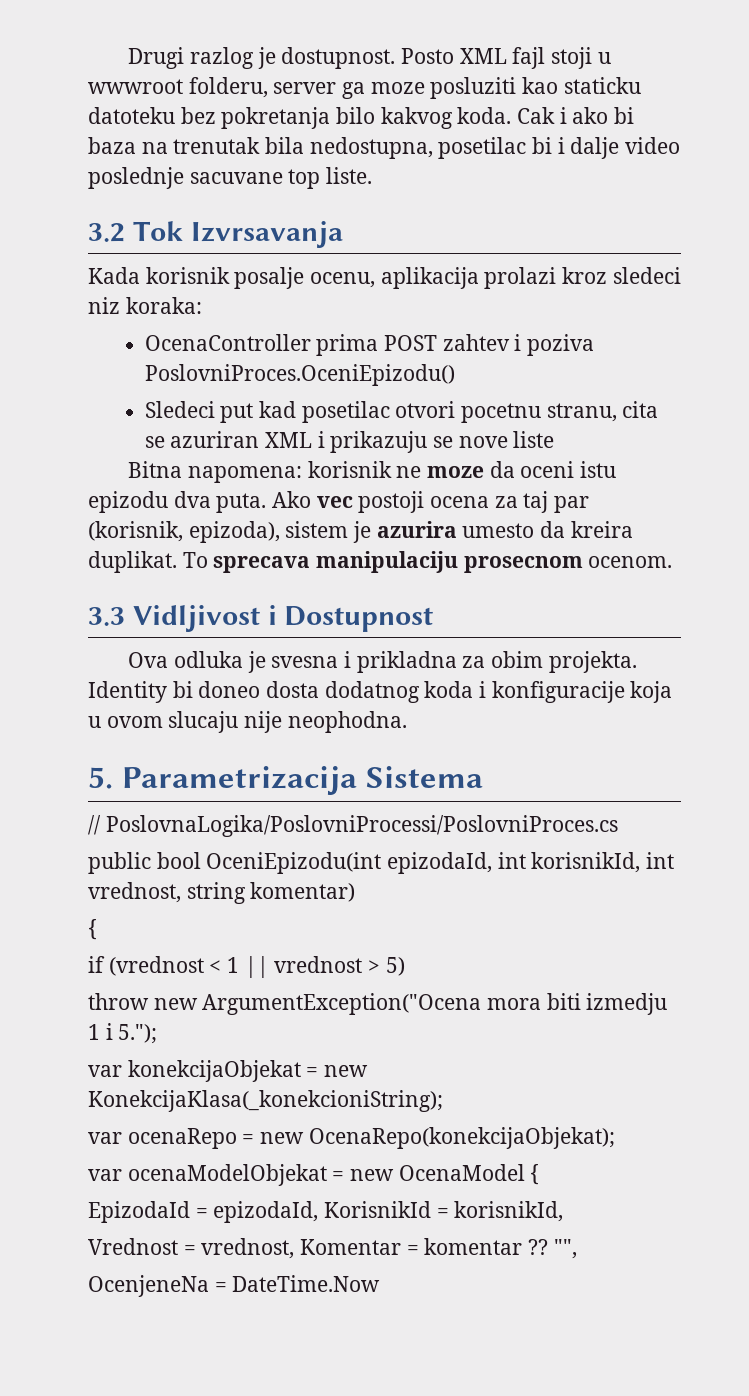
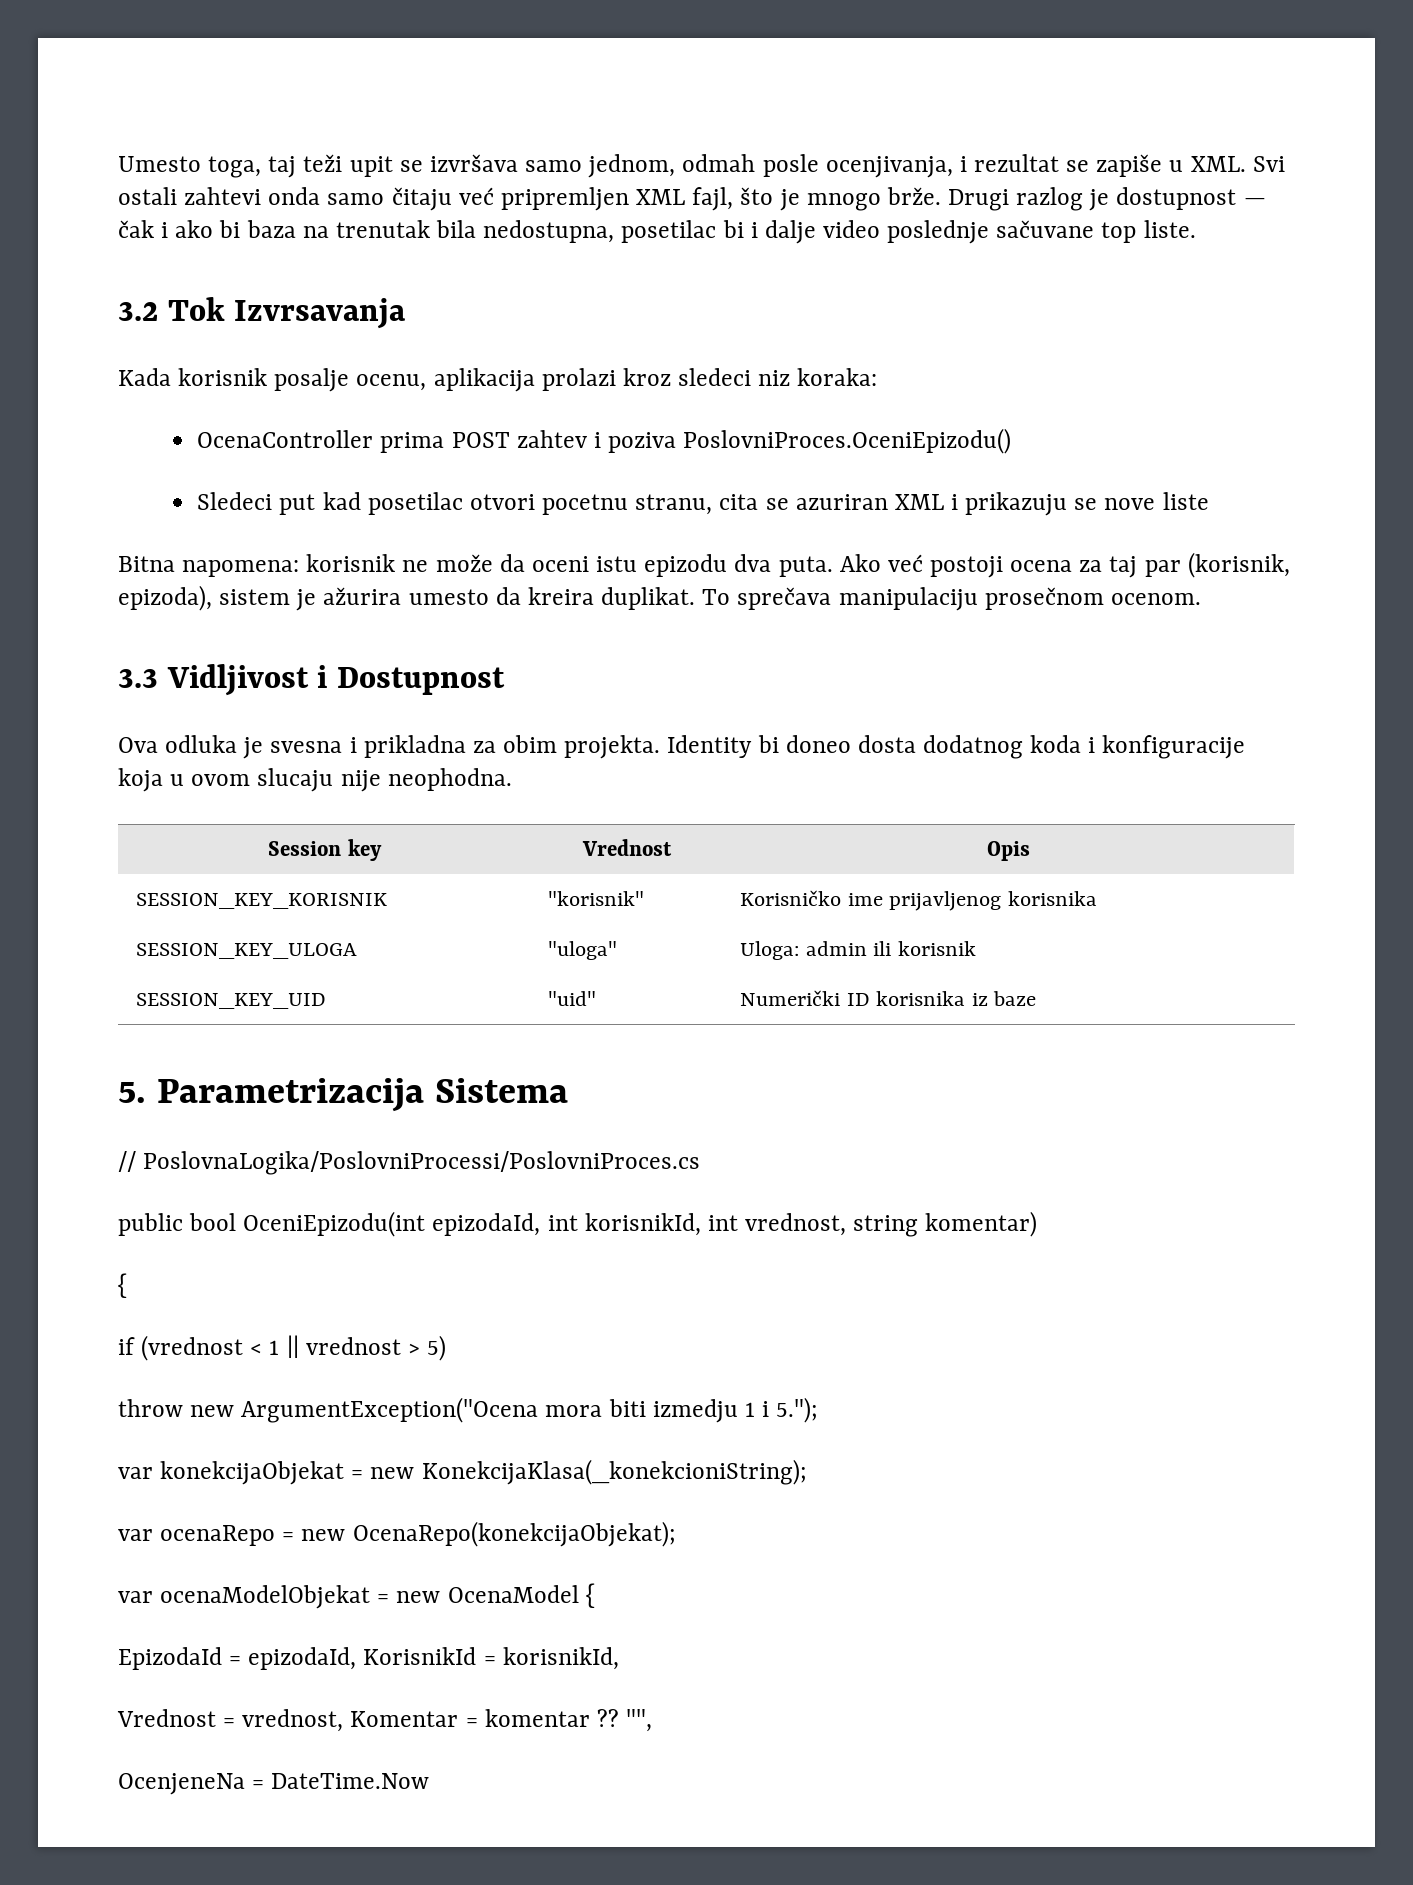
- Drugi razlog je dostupnost. Posto XML fajl stoji u wwwroot folderu, server ga moze posluziti kao staticku datoteku bez pokretanja bilo kakvog koda. Cak i ako bi baza na trenutak bila nedostupna, posetilac bi i dalje video poslednje sacuvane top liste.
+ Umesto toga, taj teži upit se izvršava samo jednom, odmah posle ocenjivanja, i rezultat se zapiše u XML. Svi ostali zahtevi onda samo čitaju već pripremljen XML fajl, što je mnogo brže. Drugi razlog je dostupnost — čak i ako bi baza na trenutak bila nedostupna, posetilac bi i dalje video poslednje sačuvane top liste.
- Bitna napomena: korisnik ne moze da oceni istu epizodu dva puta.
+ Bitna napomena: korisnik ne može da oceni istu epizodu dva puta.
- Ako vec postoji ocena za taj par (korisnik, epizoda), sistem je azurira umesto da kreira duplikat.
+ Ako već postoji ocena za taj par (korisnik, epizoda), sistem je ažurira umesto da kreira duplikat.
- To sprecava manipulaciju prosecnom ocenom.
+ To sprečava manipulaciju prosečnom ocenom.
+ Session key | Vrednost | Opis
+ SESSION_KEY_KORISNIK | "korisnik" | Korisničko ime prijavljenog korisnika
+ SESSION_KEY_ULOGA | "uloga" | Uloga: admin ili korisnik
+ SESSION_KEY_UID | "uid" | Numerički ID korisnika iz baze

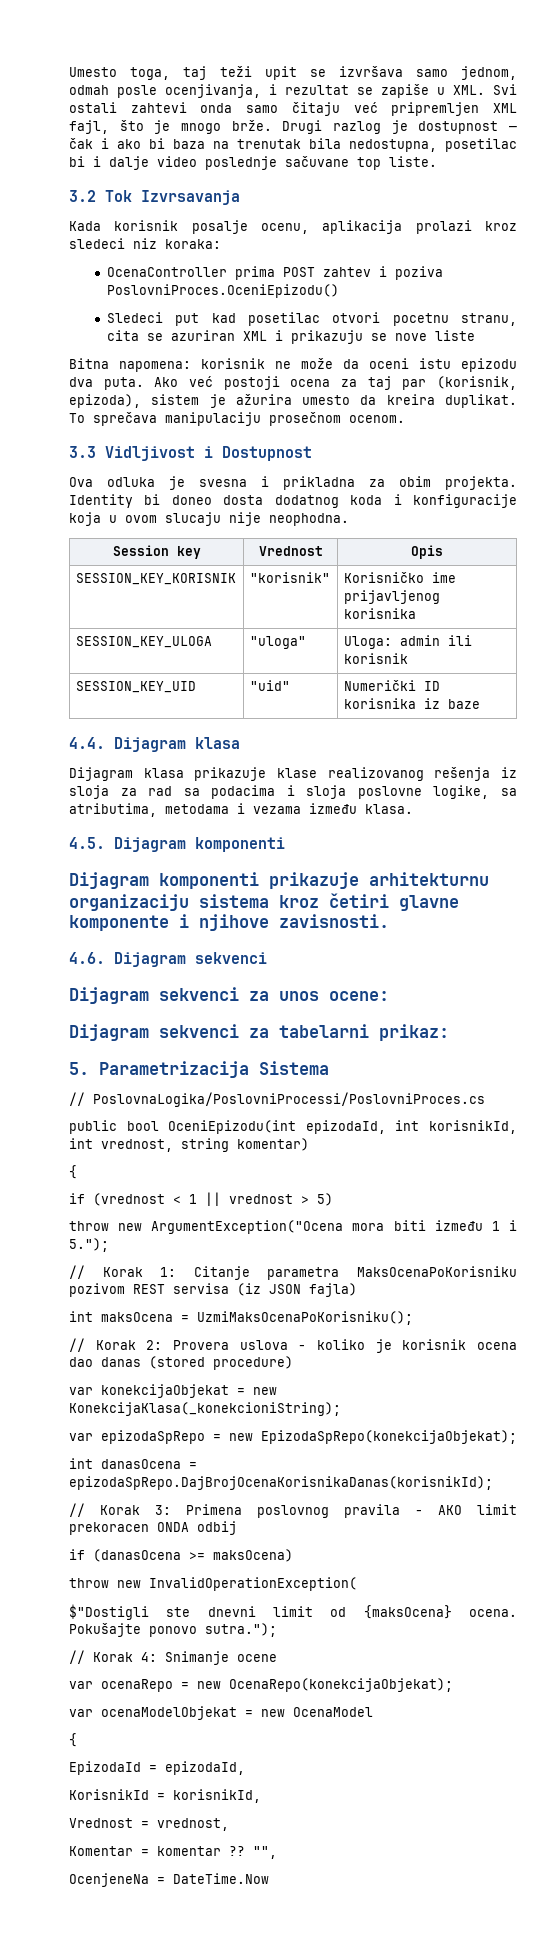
+ 4.4. Dijagram klasa
+ Dijagram klasa prikazuje klase realizovanog rešenja iz sloja za rad sa podacima i sloja poslovne logike, sa atributima, metodama i vezama između klasa.
+ 4.5. Dijagram komponenti
+ Dijagram komponenti prikazuje arhitekturnu organizaciju sistema kroz četiri glavne komponente i njihove zavisnosti.
+ 4.6. Dijagram sekvenci
+ Dijagram sekvenci za unos ocene:
+ Dijagram sekvenci za tabelarni prikaz:
- throw new ArgumentException("Ocena mora biti izmedju 1 i 5.");
+ throw new ArgumentException("Ocena mora biti između 1 i 5.");
+ // Korak 1: Citanje parametra MaksOcenaPoKorisniku pozivom REST servisa (iz JSON fajla)
+ int maksOcena = UzmiMaksOcenaPoKorisniku();
+ // Korak 2: Provera uslova - koliko je korisnik ocena dao danas (stored procedure)
+ var epizodaSpRepo = new EpizodaSpRepo(konekcijaObjekat);
+ int danasOcena = epizodaSpRepo.DajBrojOcenaKorisnikaDanas(korisnikId);
+ // Korak 3: Primena poslovnog pravila - AKO limit prekoracen ONDA odbij
+ if (danasOcena >= maksOcena)
+ throw new InvalidOperationException(
+ $"Dostigli ste dnevni limit od {maksOcena} ocena. Pokušajte ponovo sutra.");
+ // Korak 4: Snimanje ocene
- var ocenaModelObjekat = new OcenaModel {
+ var ocenaModelObjekat = new OcenaModel
+ {
- EpizodaId = epizodaId, KorisnikId = korisnikId,
+ EpizodaId = epizodaId,
+ KorisnikId = korisnikId,
- Vrednost = vrednost, Komentar = komentar ??
+ Vrednost = vrednost,
+ Komentar = komentar ??

